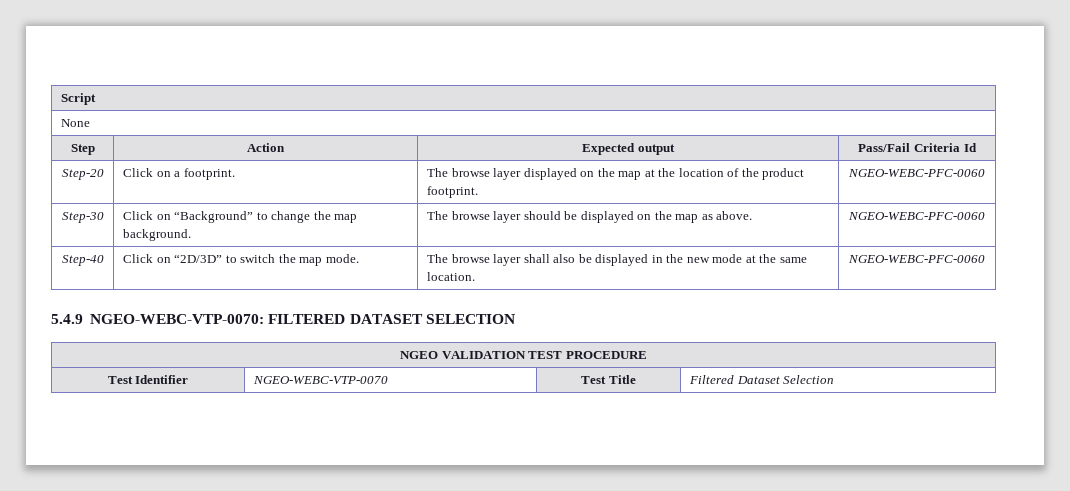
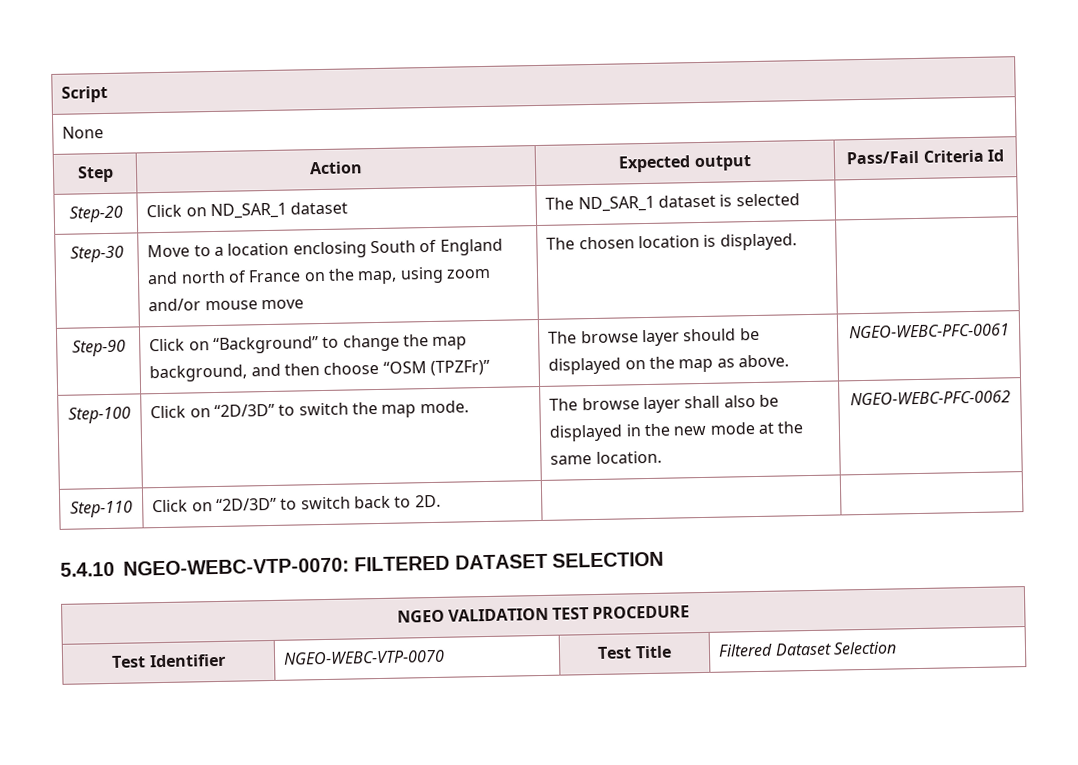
- Step-20 | Click on a footprint. | The browse layer displayed on the map at the location of the product footprint. | NGEO-WEBC-PFC-0060
- Step-30 | Click on “Background” to change the map background. | The browse layer should be displayed on the map as above. | NGEO-WEBC-PFC-0060
- Step-40 | Click on “2D/3D” to switch the map mode. | The browse layer shall also be displayed in the new mode at the same location. | NGEO-WEBC-PFC-0060
- 5.4.9 NGEO-WEBC-VTP-0070: FILTERED DATASET SELECTION
+ Step-20 | Click on ND_SAR_1 dataset | The ND_SAR_1 dataset is selected |
+ Step-30 | Move to a location enclosing South of England and north of France on the map, using zoom and/or mouse move | The chosen location is displayed. |
+ Step-90 | Click on “Background” to change the map background, and then choose “OSM (TPZFr)” | The browse layer should be displayed on the map as above. | NGEO-WEBC-PFC-0061
+ Step-100 | Click on “2D/3D” to switch the map mode. | The browse layer shall also be displayed in the new mode at the same location. | NGEO-WEBC-PFC-0062
+ Step-110 | Click on “2D/3D” to switch back to 2D. | |
+ 5.4.10 NGEO-WEBC-VTP-0070: FILTERED DATASET SELECTION

